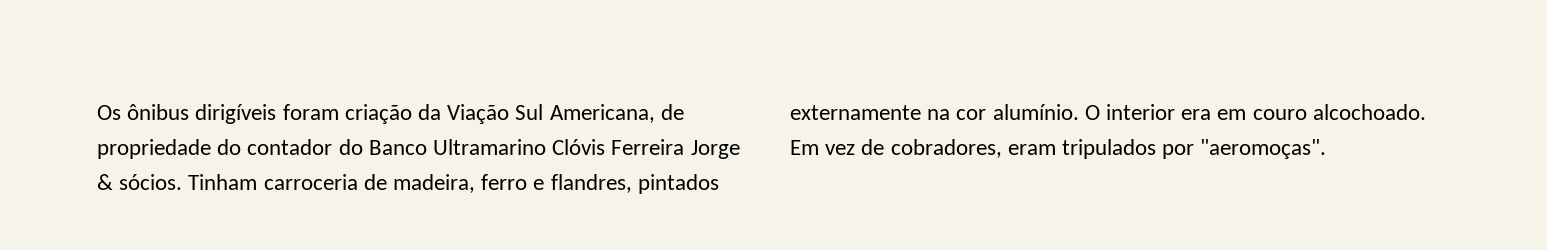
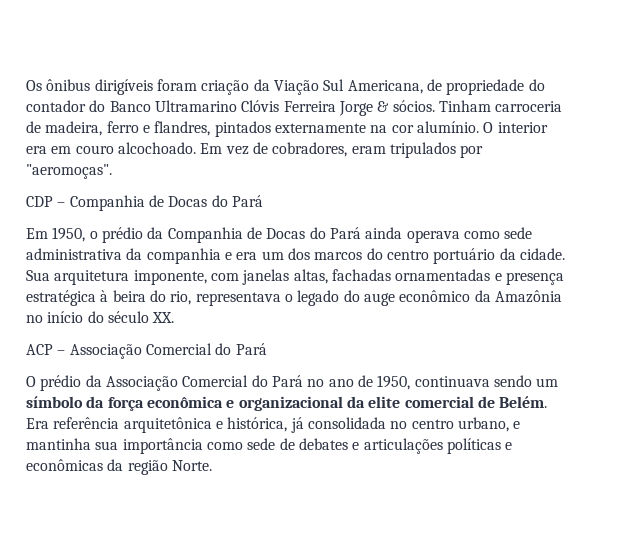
+ CDP – Companhia de Docas do Pará
+ Em 1950, o prédio da Companhia de Docas do Pará ainda operava como sede administrativa da companhia e era um dos marcos do centro portuário da cidade. Sua arquitetura imponente, com janelas altas, fachadas ornamentadas e presença estratégica à beira do rio, representava o legado do auge econômico da Amazônia no início do século XX.
+ ACP – Associação Comercial do Pará
+ O prédio da Associação Comercial do Pará no ano de 1950, continuava sendo um símbolo da força econômica e organizacional da elite comercial de Belém. Era referência arquitetônica e histórica, já consolidada no centro urbano, e mantinha sua importância como sede de debates e articulações políticas e econômicas da região Norte.

